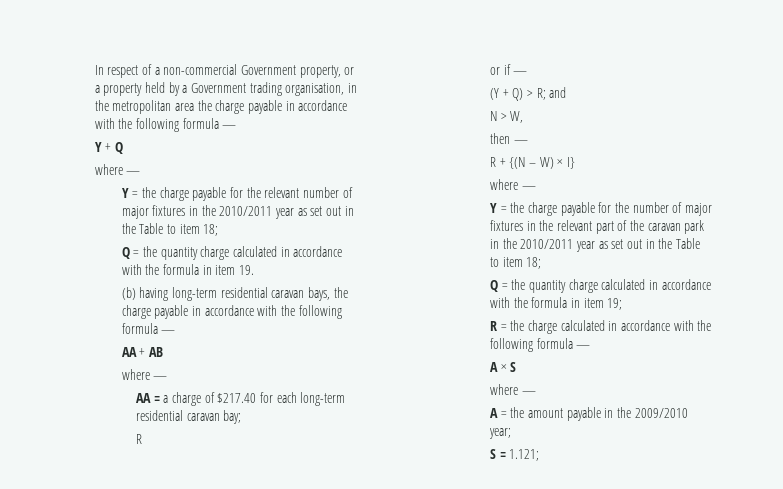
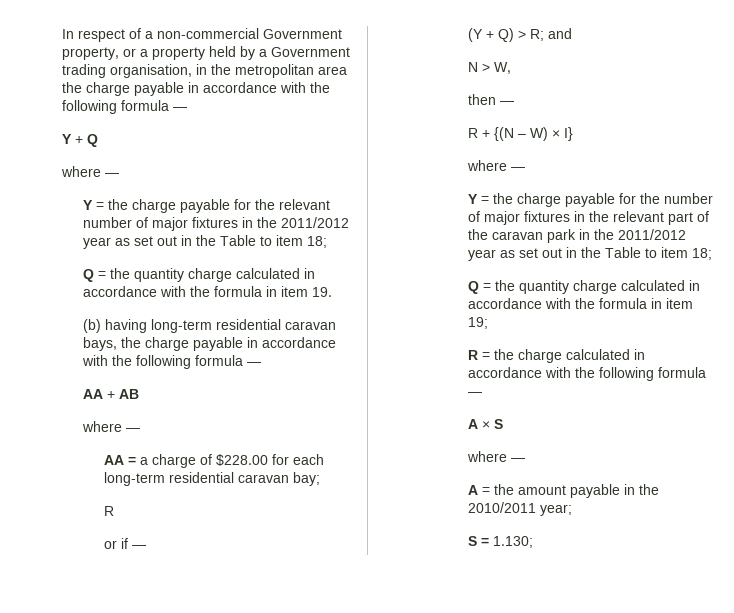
- Y = the charge payable for the relevant number of major fixtures in the 2010/2011 year as set out in the Table to item 18;
+ Y = the charge payable for the relevant number of major fixtures in the 2011/2012 year as set out in the Table to item 18;
- AA = a charge of $217.40 for each long-term residential caravan bay;
+ AA = a charge of $228.00 for each long-term residential caravan bay;
- Y = the charge payable for the number of major fixtures in the relevant part of the caravan park in the 2010/2011 year as set out in the Table to item 18;
+ Y = the charge payable for the number of major fixtures in the relevant part of the caravan park in the 2011/2012 year as set out in the Table to item 18;
- A = the amount payable in the 2009/2010 year;
+ A = the amount payable in the 2010/2011 year;
- S = 1.121;
+ S = 1.130;

